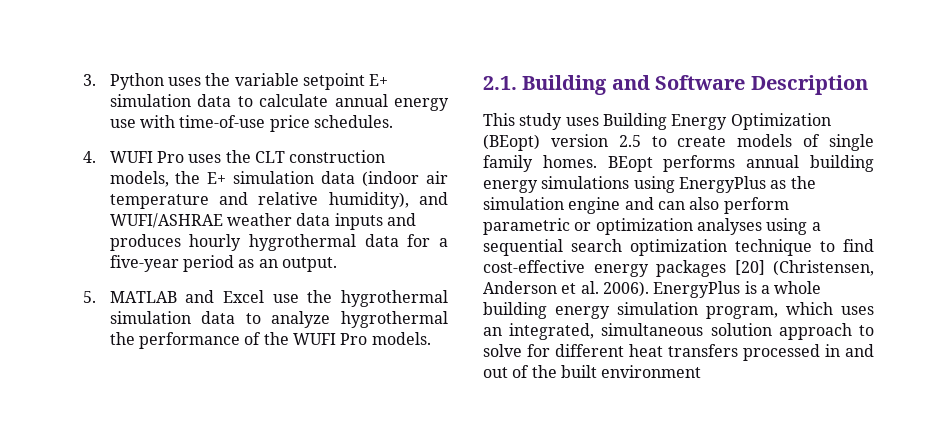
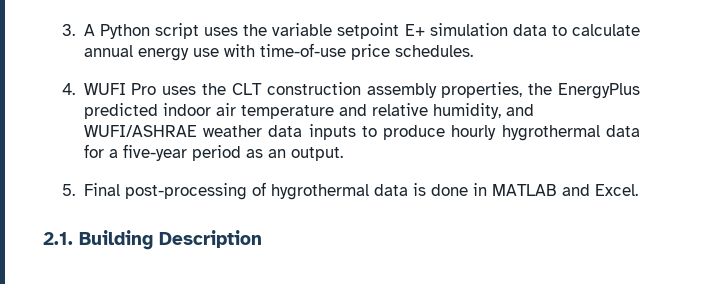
- 3. Python uses the variable setpoint E+ simulation data to calculate annual energy use with time-of-use price schedules.
+ 3. A Python script uses the variable setpoint E+ simulation data to calculate annual energy use with time-of-use price schedules.
- 4. WUFI Pro uses the CLT construction models, the E+ simulation data (indoor air temperature and relative humidity), and WUFI/ASHRAE weather data inputs and produces hourly hygrothermal data for a five-year period as an output.
+ 4. WUFI Pro uses the CLT construction assembly properties, the EnergyPlus predicted indoor air temperature and relative humidity, and WUFI/ASHRAE weather data inputs to produce hourly hygrothermal data for a five-year period as an output.
- 5. MATLAB and Excel use the hygrothermal simulation data to analyze hygrothermal the performance of the WUFI Pro models.
+ 5. Final post-processing of hygrothermal data is done in MATLAB and Excel.
- 2.1. Building and Software Description
+ 2.1. Building Description
- This study uses Building Energy Optimization (BEopt) version 2.5 to create models of single family homes. BEopt performs annual building energy simulations using EnergyPlus as the simulation engine and can also perform parametric or optimization analyses using a sequential search optimization technique to find cost-effective energy packages [20] (Christensen, Anderson et al. 2006). EnergyPlus is a whole building energy simulation program, which uses an integrated, simultaneous solution approach to solve for different heat transfers processed in and out of the built environment

